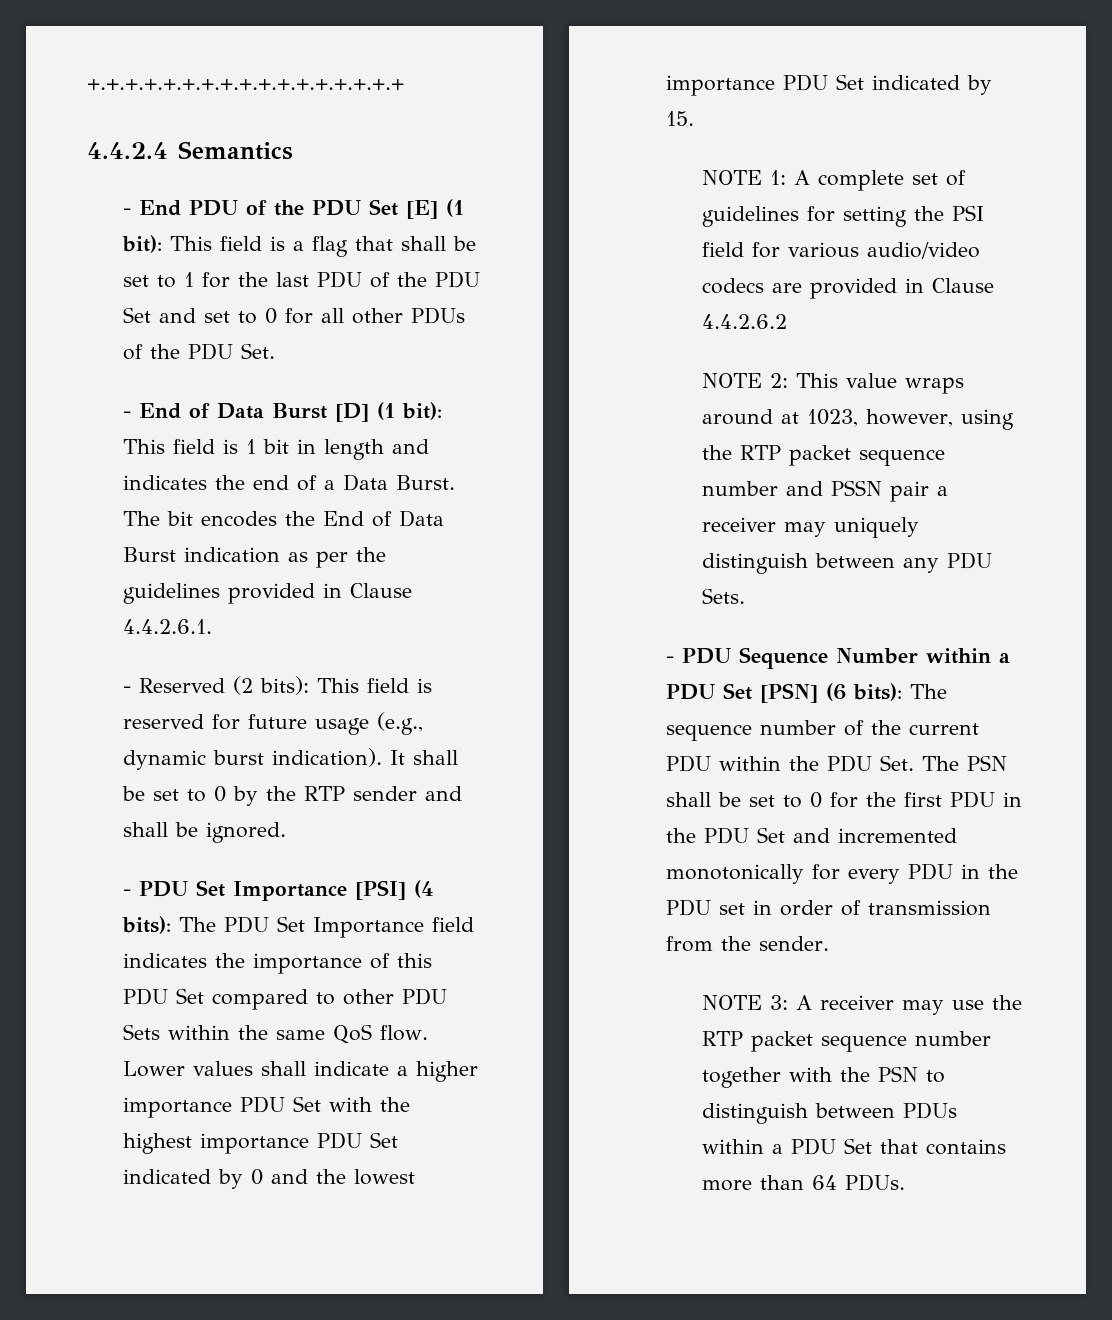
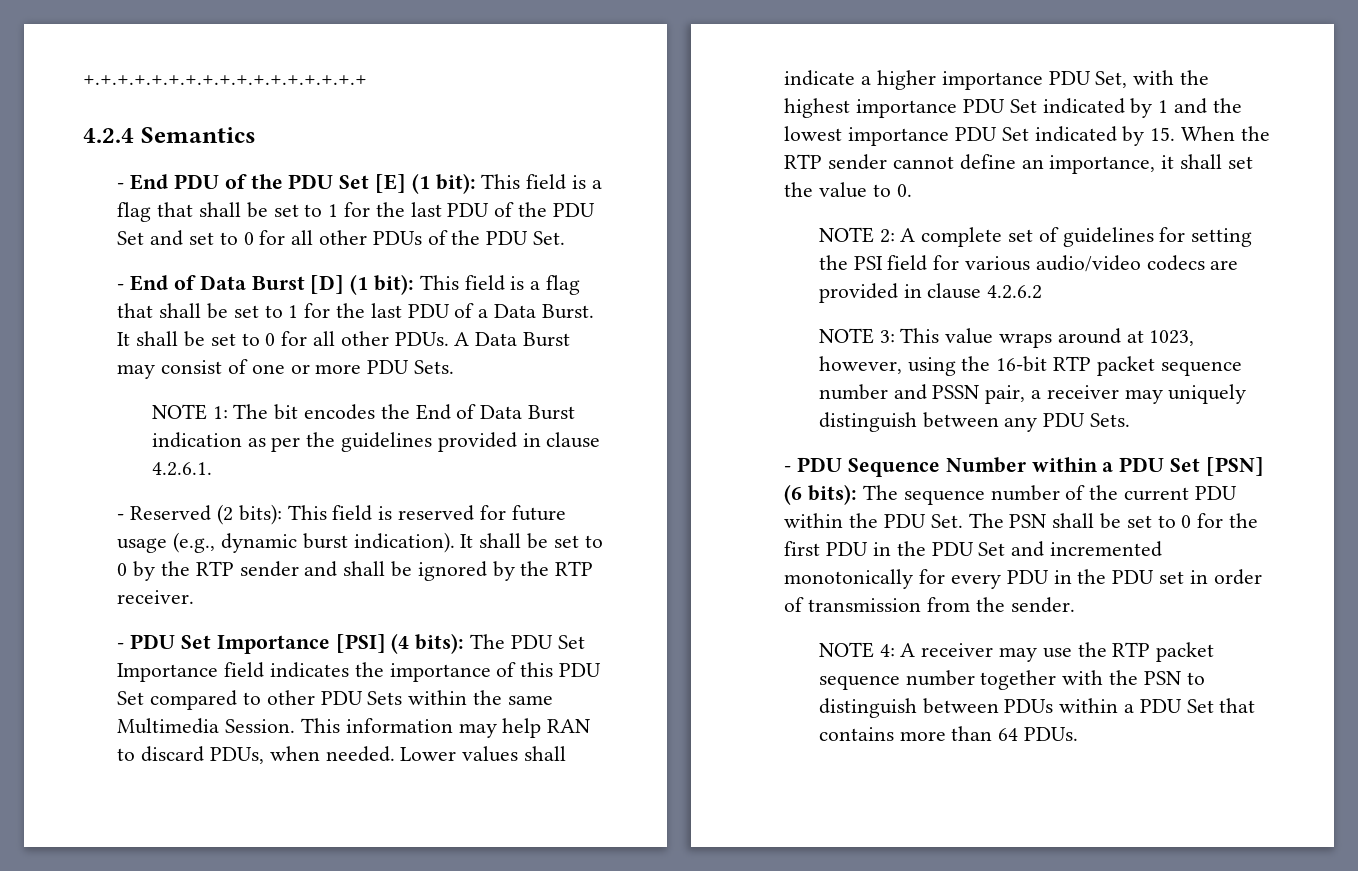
- 4.4.2.4 Semantics
+ 4.2.4 Semantics
- - End of Data Burst [D] (1 bit): This field is 1 bit in length and indicates the end of a Data Burst. The bit encodes the End of Data Burst indication as per the guidelines provided in Clause 4.4.2.6.1.
+ - End of Data Burst [D] (1 bit): This field is a flag that shall be set to 1 for the last PDU of a Data Burst. It shall be set to 0 for all other PDUs. A Data Burst may consist of one or more PDU Sets.
+ NOTE 1: The bit encodes the End of Data Burst indication as per the guidelines provided in clause 4.2.6.1.
- It shall be set to 0 by the RTP sender and shall be ignored.
+ It shall be set to 0 by the RTP sender and shall be ignored by the RTP receiver.
- - PDU Set Importance [PSI] (4 bits): The PDU Set Importance field indicates the importance of this PDU Set compared to other PDU Sets within the same QoS flow.
+ - PDU Set Importance [PSI] (4 bits): The PDU Set Importance field indicates the importance of this PDU Set compared to other PDU Sets within the same Multimedia Session. This information may help RAN to discard PDUs, when needed.
- Lower values shall indicate a higher importance PDU Set with the highest importance PDU Set indicated by 0 and the lowest importance PDU Set indicated by 15.
- NOTE 1:
+ Lower values shall indicate a higher importance PDU Set, with the highest importance PDU Set indicated by 1 and the lowest importance PDU Set indicated by 15. When the RTP sender cannot define an importance, it shall set the value to 0.
+ NOTE 2:
- A complete set of guidelines for setting the PSI field for various audio/video codecs are provided in Clause 4.4.2.6.2
- NOTE 2:
+ A complete set of guidelines for setting the PSI field for various audio/video codecs are provided in clause 4.2.6.2
+ NOTE 3:
- This value wraps around at 1023, however, using the RTP packet sequence number and PSSN pair a receiver may uniquely distinguish between any PDU Sets.
+ This value wraps around at 1023, however, using the 16-bit RTP packet sequence number and PSSN pair, a receiver may uniquely distinguish between any PDU Sets.
- NOTE 3: A receiver may use the RTP packet sequence number together with the PSN to distinguish between PDUs within a PDU Set that contains more than 64 PDUs.
+ NOTE 4: A receiver may use the RTP packet sequence number together with the PSN to distinguish between PDUs within a PDU Set that contains more than 64 PDUs.

